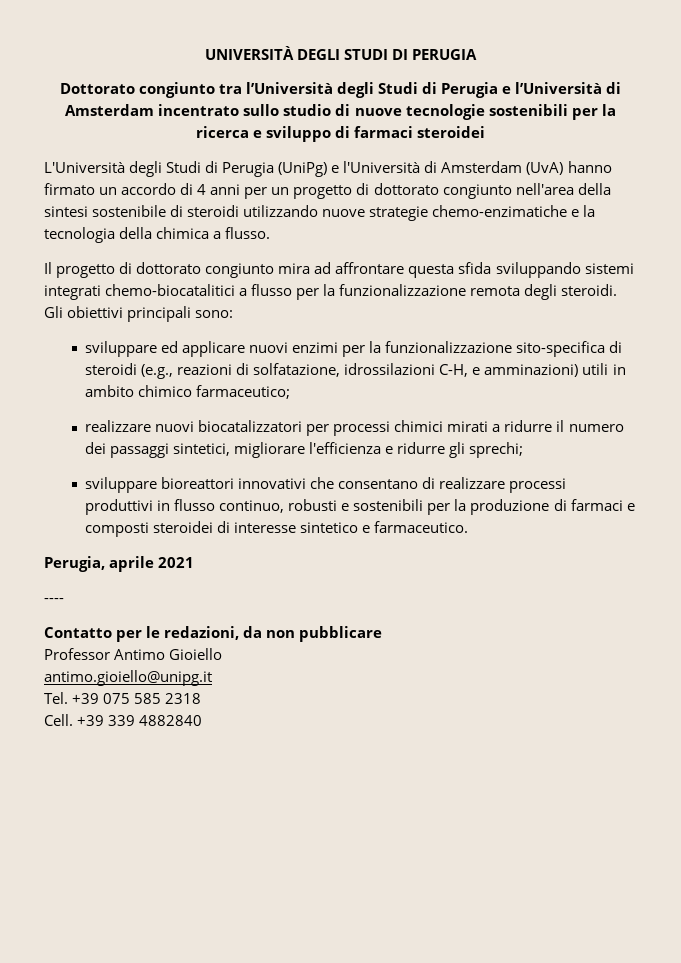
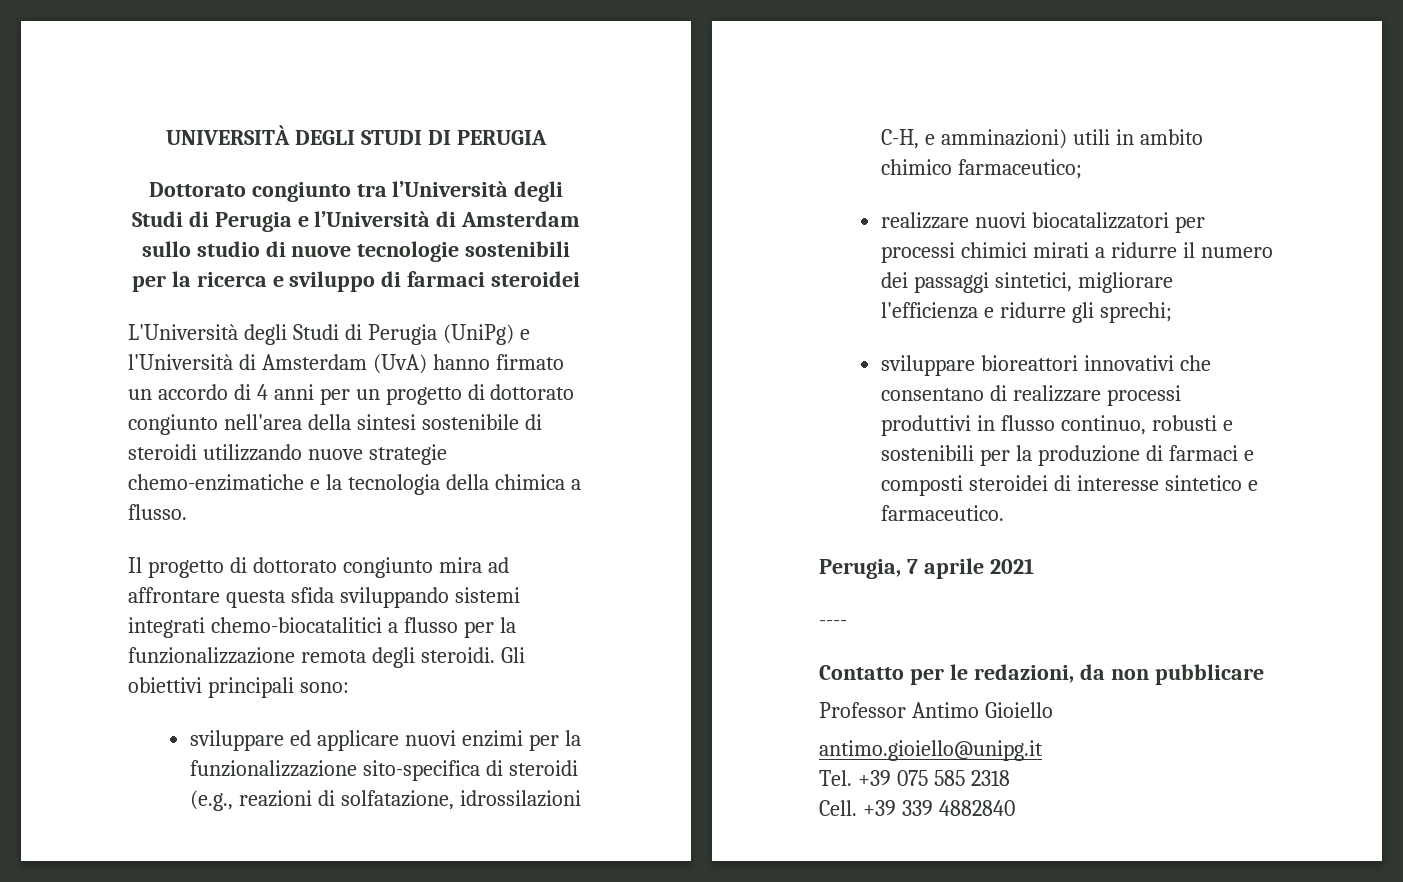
- Dottorato congiunto tra l’Università degli Studi di Perugia e l’Università di Amsterdam incentrato sullo studio di nuove tecnologie sostenibili per la ricerca e sviluppo di farmaci steroidei
+ Dottorato congiunto tra l’Università degli Studi di Perugia e l’Università di Amsterdam sullo studio di nuove tecnologie sostenibili per la ricerca e sviluppo di farmaci steroidei
- Perugia, aprile 2021
+ Perugia, 7 aprile 2021

